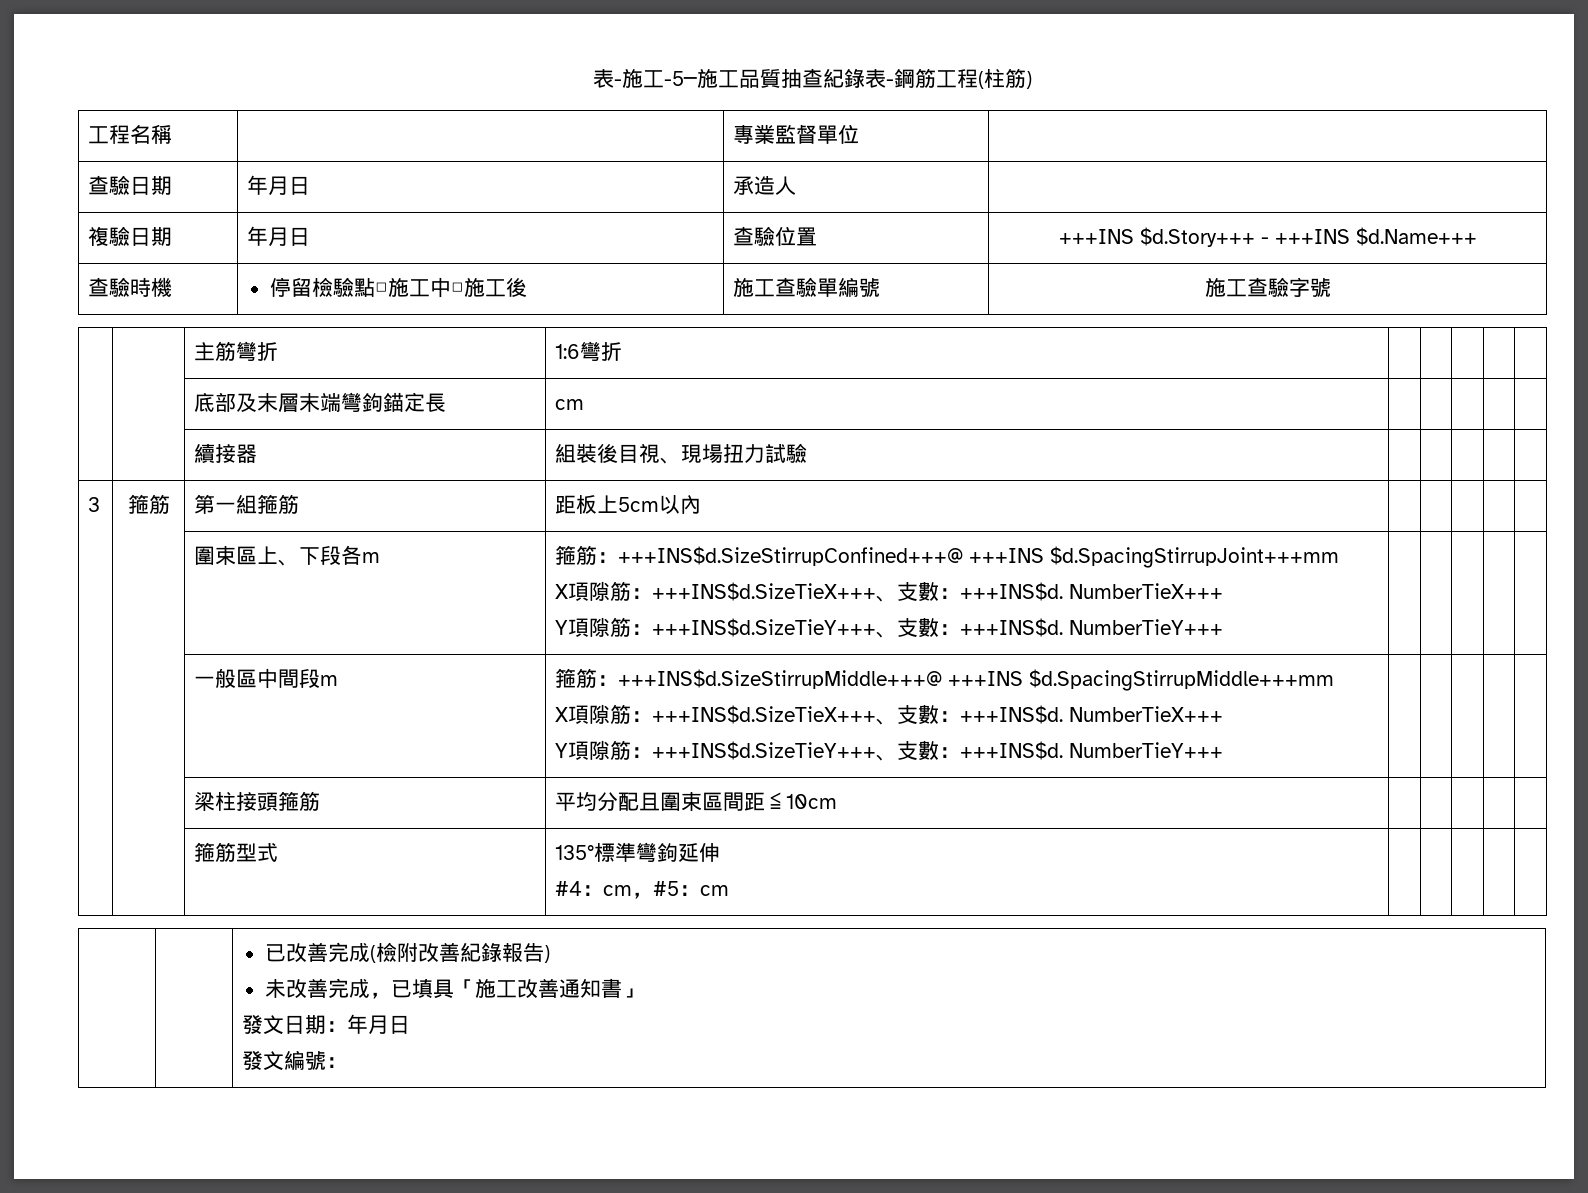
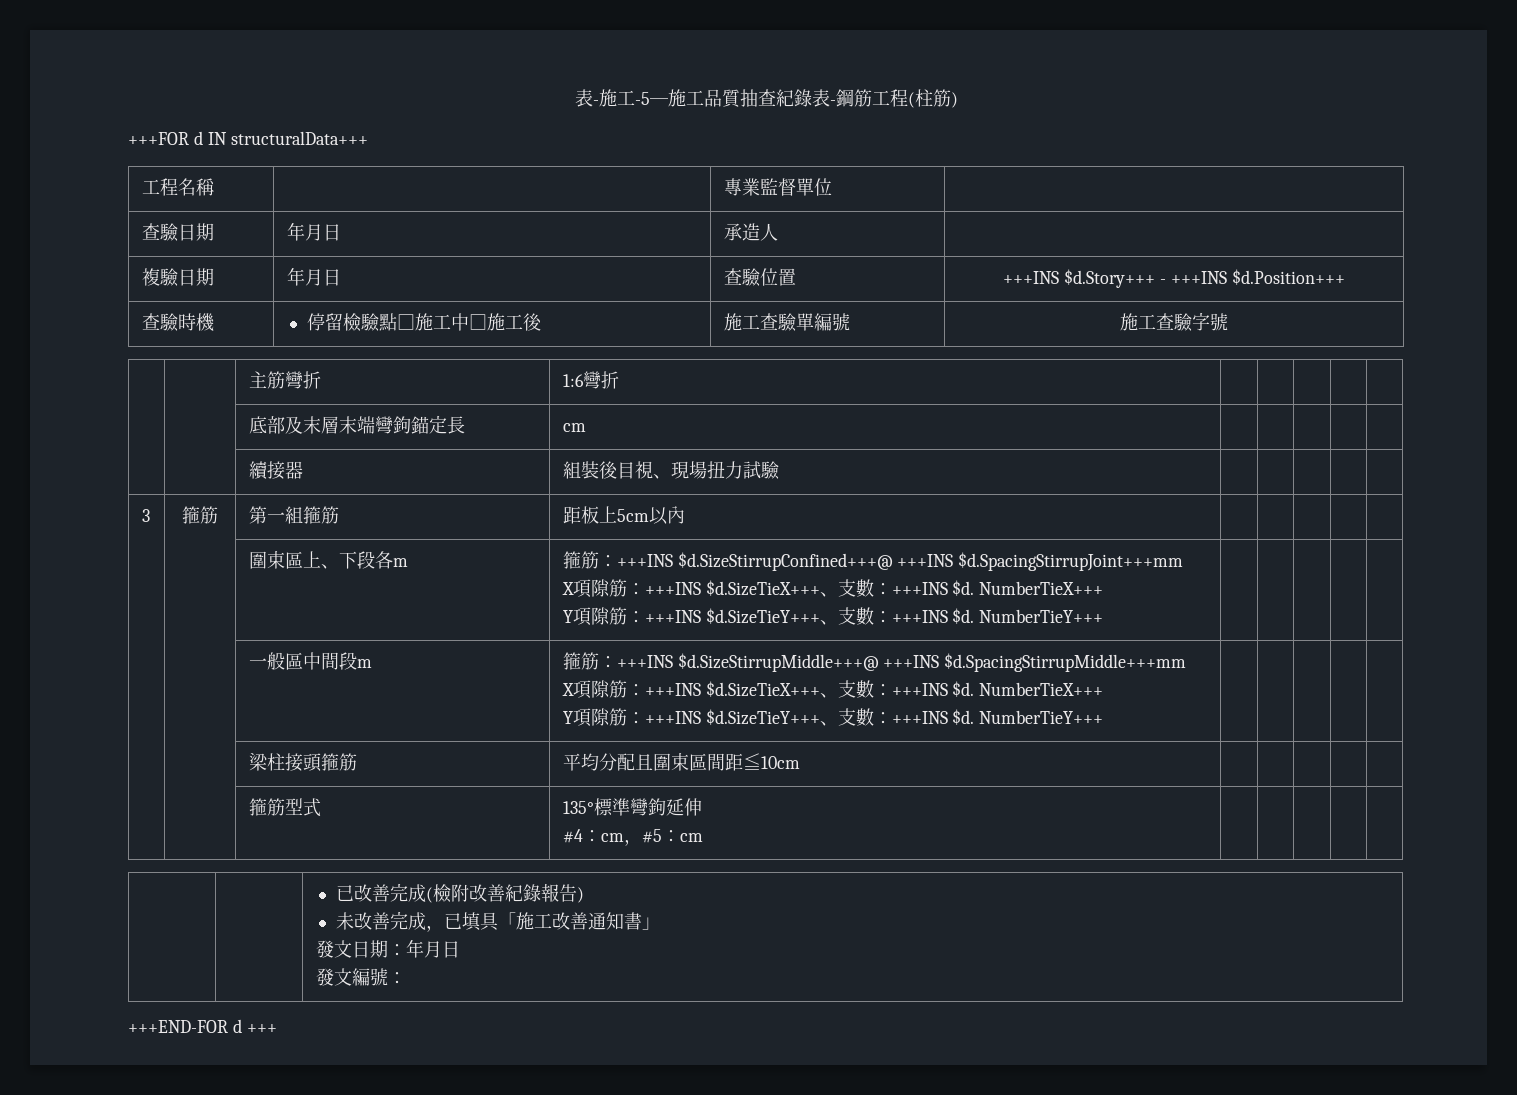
+ +++FOR d IN structuralData+++
- 複驗日期 | 年月日 | 查驗位置 | +++INS $d.Story+++ - +++INS $d.Name+++
+ 複驗日期 | 年月日 | 查驗位置 | +++INS $d.Story+++ - +++INS $d.Position+++
- | | 圍束區上、下段各m | 箍筋：+++INS$d.SizeStirrupConfined+++@ +++INS $d.SpacingStirrupJoint+++mm
- X項隙筋：+++INS$d.SizeTieX+++、支數：+++INS$d. NumberTieX+++
- Y項隙筋：+++INS$d.SizeTieY+++、支數：+++INS$d. NumberTieY+++ | | | | |
+ | | 圍束區上、下段各m | 箍筋：+++INS $d.SizeStirrupConfined+++@ +++INS $d.SpacingStirrupJoint+++mm
+ X項隙筋：+++INS $d.SizeTieX+++、支數：+++INS $d. NumberTieX+++
+ Y項隙筋：+++INS $d.SizeTieY+++、支數：+++INS $d. NumberTieY+++ | | | | |
- | | 一般區中間段m | 箍筋：+++INS$d.SizeStirrupMiddle+++@ +++INS $d.SpacingStirrupMiddle+++mm
- X項隙筋：+++INS$d.SizeTieX+++、支數：+++INS$d. NumberTieX+++
- Y項隙筋：+++INS$d.SizeTieY+++、支數：+++INS$d. NumberTieY+++ | | | | |
+ | | 一般區中間段m | 箍筋：+++INS $d.SizeStirrupMiddle+++@ +++INS $d.SpacingStirrupMiddle+++mm
+ X項隙筋：+++INS $d.SizeTieX+++、支數：+++INS $d. NumberTieX+++
+ Y項隙筋：+++INS $d.SizeTieY+++、支數：+++INS $d. NumberTieY+++ | | | | |
+ +++END-FOR d +++

